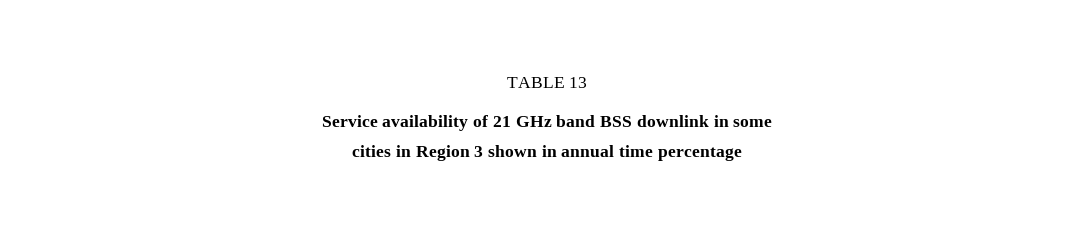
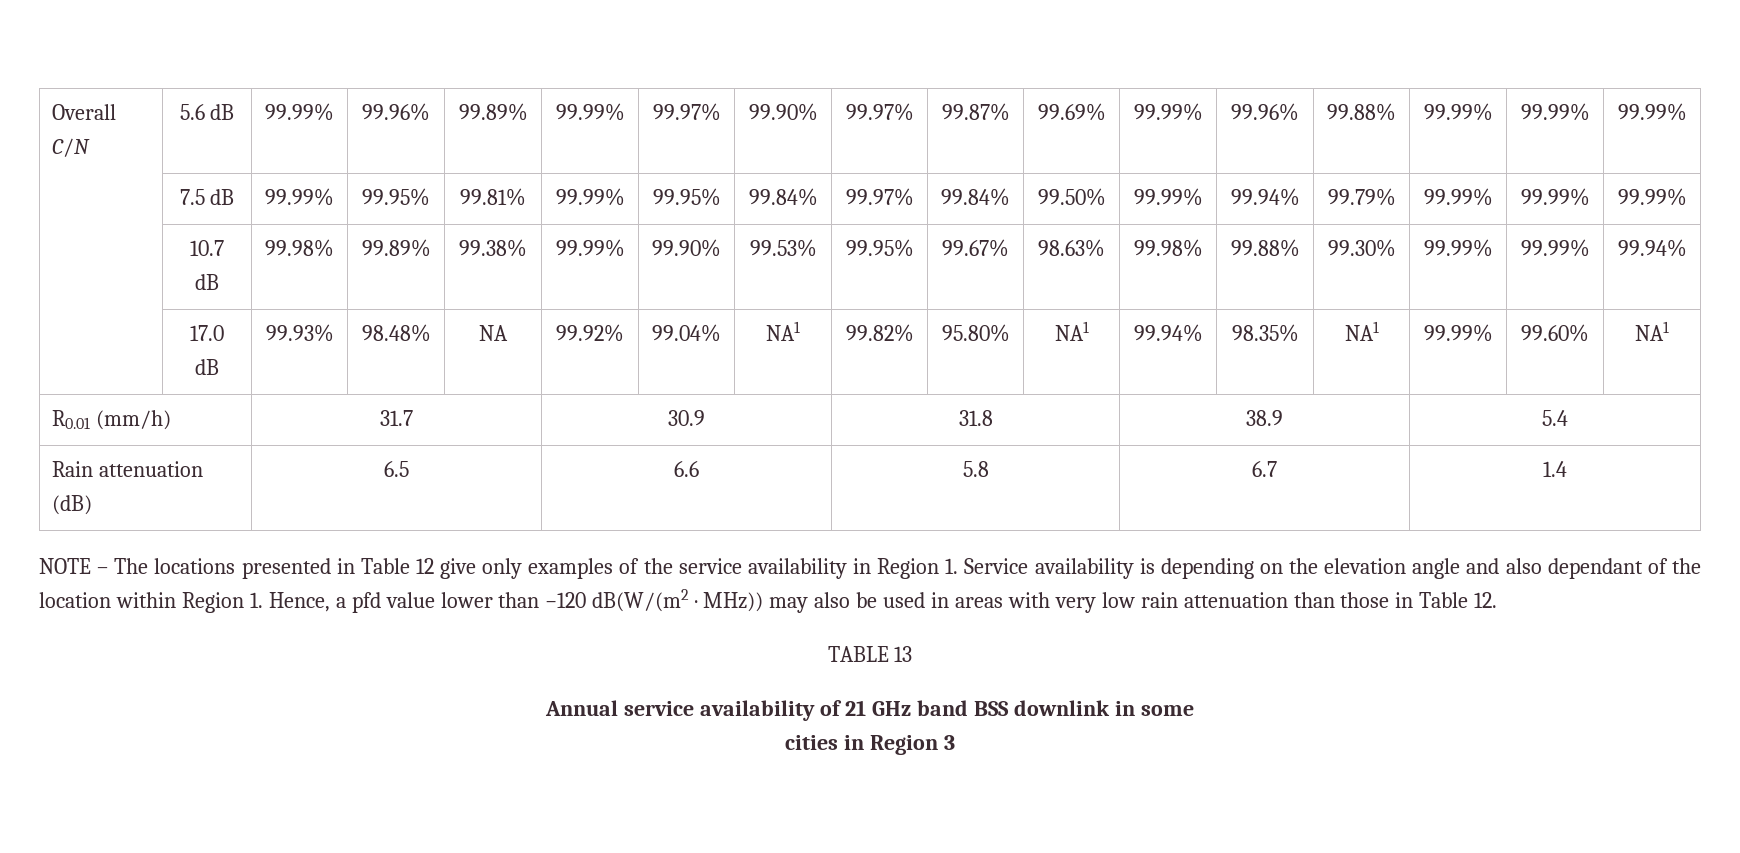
+ Overall C/N | 5.6 dB | 99.99% | 99.96% | 99.89% | 99.99% | 99.97% | 99.90% | 99.97% | 99.87% | 99.69% | 99.99% | 99.96% | 99.88% | 99.99% | 99.99% | 99.99%
+ | 7.5 dB | 99.99% | 99.95% | 99.81% | 99.99% | 99.95% | 99.84% | 99.97% | 99.84% | 99.50% | 99.99% | 99.94% | 99.79% | 99.99% | 99.99% | 99.99%
+ | 10.7 dB | 99.98% | 99.89% | 99.38% | 99.99% | 99.90% | 99.53% | 99.95% | 99.67% | 98.63% | 99.98% | 99.88% | 99.30% | 99.99% | 99.99% | 99.94%
+ | 17.0 dB | 99.93% | 98.48% | NA | 99.92% | 99.04% | NA1 | 99.82% | 95.80% | NA1 | 99.94% | 98.35% | NA1 | 99.99% | 99.60% | NA1
+ R0.01 (mm/h) | 31.7 | 30.9 | 31.8 | 38.9 | 5.4
+ Rain attenuation (dB) | 6.5 | 6.6 | 5.8 | 6.7 | 1.4
+ NOTE – The locations presented in Table 12 give only examples of the service availability in Region 1. Service availability is depending on the elevation angle and also dependant of the location within Region 1. Hence, a pfd value lower than −120 dB(W/(m2 · MHz)) may also be used in areas with very low rain attenuation than those in Table 12.
- Service availability of 21 GHz band BSS downlink in some
+ Annual service availability of 21 GHz band BSS downlink in some
- cities in Region 3 shown in annual time percentage
+ cities in Region 3

